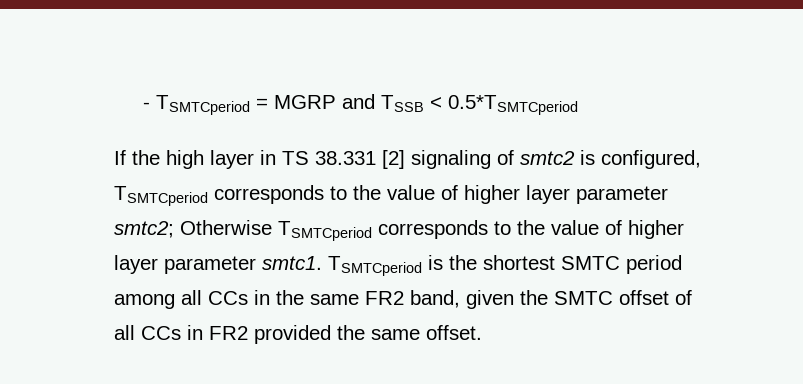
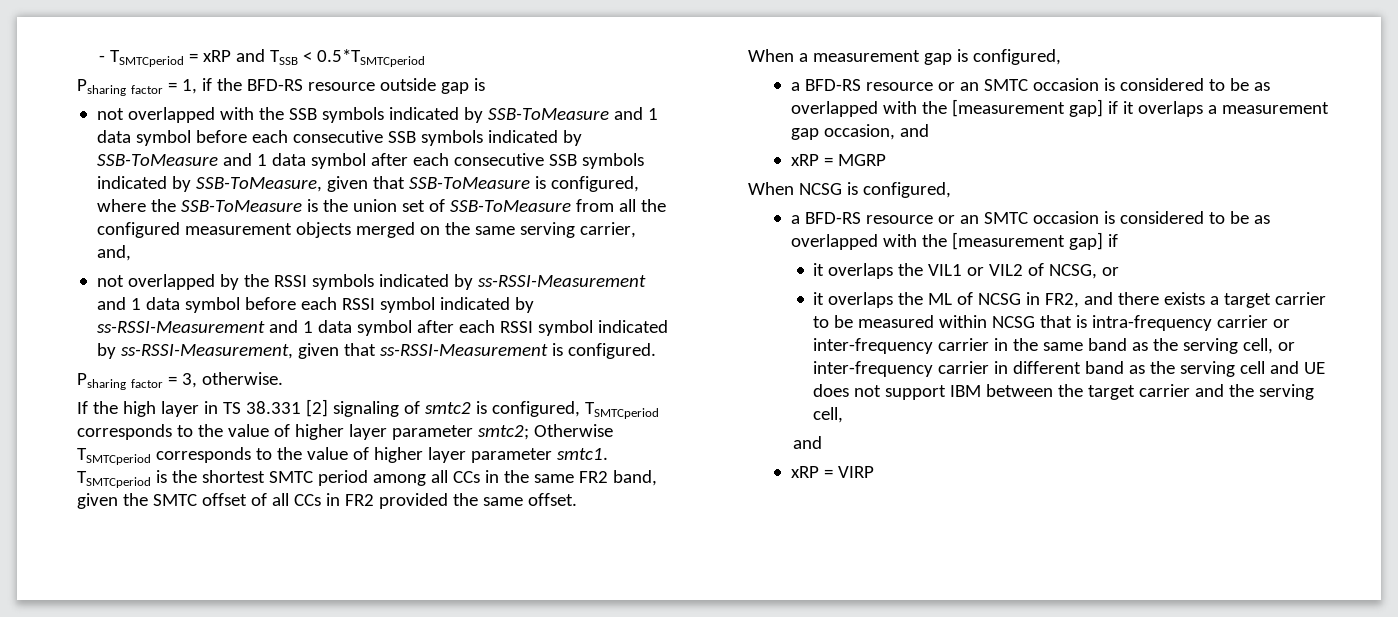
- - TSMTCperiod = MGRP and TSSB < 0.5*TSMTCperiod
+ - TSMTCperiod = xRP and TSSB < 0.5*TSMTCperiod
+ Psharing factor = 1, if the BFD-RS resource outside gap is
+ not overlapped with the SSB symbols indicated by SSB-ToMeasure and 1 data symbol before each consecutive SSB symbols indicated by SSB-ToMeasure and 1 data symbol after each consecutive SSB symbols indicated by SSB-ToMeasure, given that SSB-ToMeasure is configured, where the SSB-ToMeasure is the union set of SSB-ToMeasure from all the configured measurement objects merged on the same serving carrier, and,
+ not overlapped by the RSSI symbols indicated by ss-RSSI-Measurement and 1 data symbol before each RSSI symbol indicated by ss-RSSI-Measurement and 1 data symbol after each RSSI symbol indicated by ss-RSSI-Measurement, given that ss-RSSI-Measurement is configured.
+ Psharing factor = 3, otherwise.
+ When a measurement gap is configured,
+ a BFD-RS resource or an SMTC occasion is considered to be as overlapped with the [measurement gap] if it overlaps a measurement gap occasion, and
+ xRP = MGRP
+ When NCSG is configured,
+ a BFD-RS resource or an SMTC occasion is considered to be as overlapped with the [measurement gap] if
+ it overlaps the VIL1 or VIL2 of NCSG, or
+ it overlaps the ML of NCSG in FR2, and there exists a target carrier to be measured within NCSG that is intra-frequency carrier or inter-frequency carrier in the same band as the serving cell, or inter-frequency carrier in different band as the serving cell and UE does not support IBM between the target carrier and the serving cell,
+ and
+ xRP = VIRP

